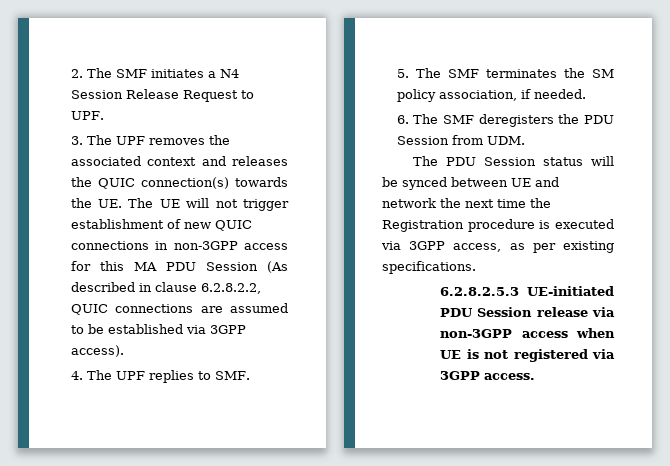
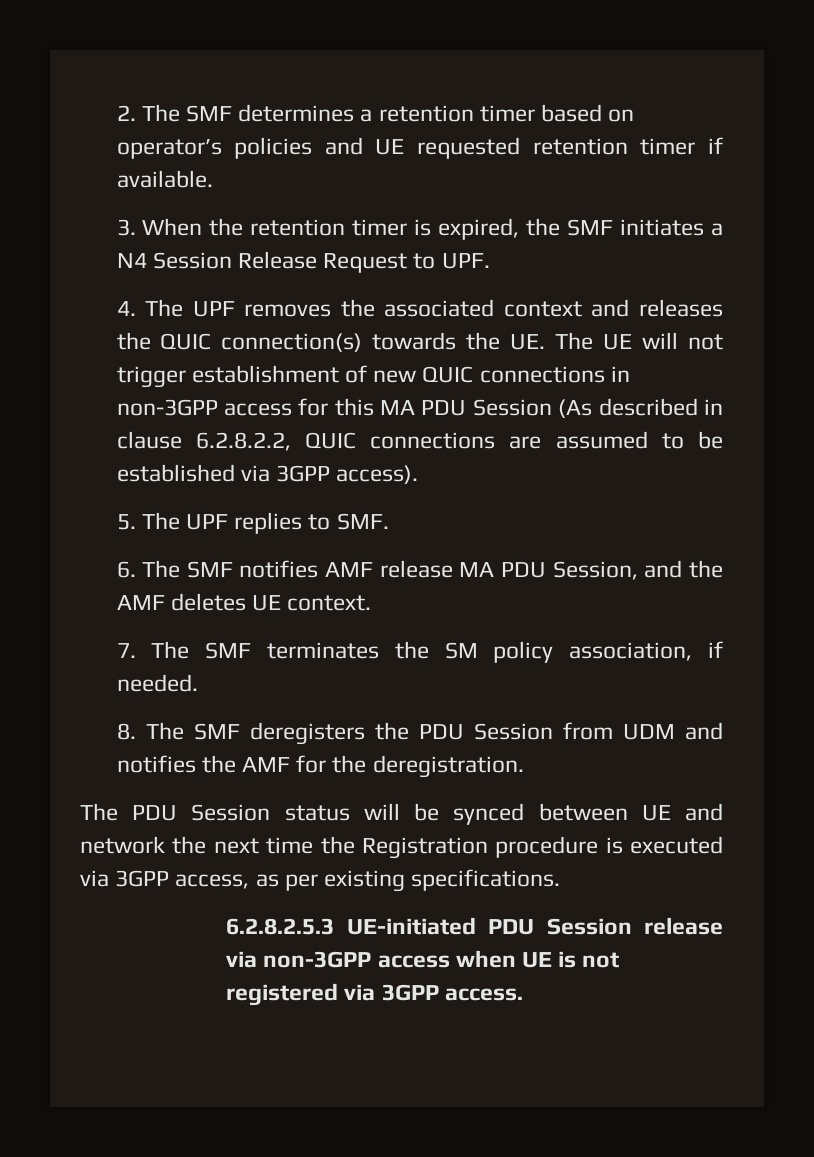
- 2. The SMF initiates a N4 Session Release Request to UPF.
+ 2. The SMF determines a retention timer based on operator’s policies and UE requested retention timer if available.
+ 3. When the retention timer is expired, the SMF initiates a N4 Session Release Request to UPF.
- 3. The UPF removes the associated context and releases the QUIC connection(s) towards the UE. The UE will not trigger establishment of new QUIC connections in non-3GPP access for this MA PDU Session (As described in clause 6.2.8.2.2, QUIC connections are assumed to be established via 3GPP access).
+ 4. The UPF removes the associated context and releases the QUIC connection(s) towards the UE. The UE will not trigger establishment of new QUIC connections in non-3GPP access for this MA PDU Session (As described in clause 6.2.8.2.2, QUIC connections are assumed to be established via 3GPP access).
- 4. The UPF replies to SMF.
+ 5. The UPF replies to SMF.
- 5. The SMF terminates the SM policy association, if needed.
+ 6. The SMF notifies AMF release MA PDU Session, and the AMF deletes UE context.
+ 7. The SMF terminates the SM policy association, if needed.
- 6. The SMF deregisters the PDU Session from UDM.
+ 8. The SMF deregisters the PDU Session from UDM and notifies the AMF for the deregistration.

